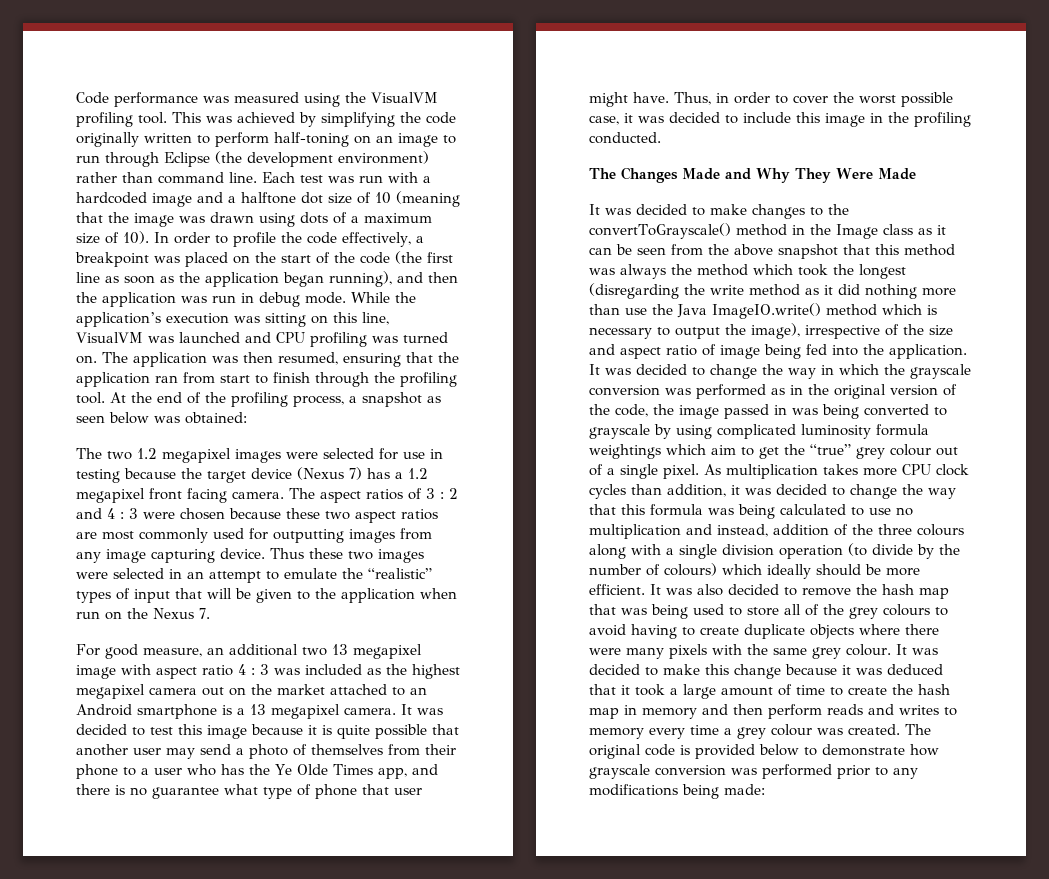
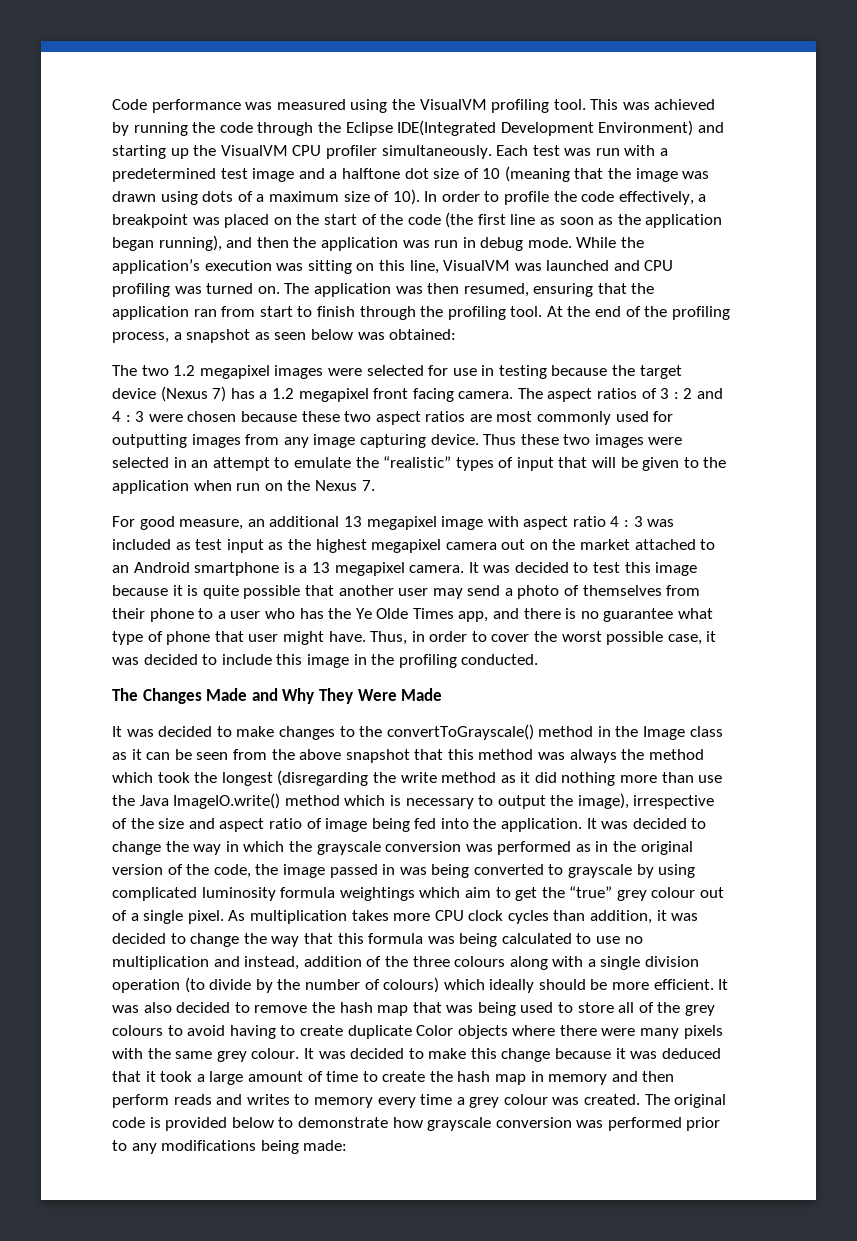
- This was achieved by simplifying the code originally written to perform half-toning on an image to run through Eclipse (the development environment) rather than command line.
+ This was achieved by running the code through the Eclipse IDE(Integrated Development Environment) and starting up the VisualVM CPU profiler simultaneously.
- Each test was run with a hardcoded image and a halftone dot size of 10 (meaning that the image was drawn using dots of a maximum size of 10).
+ Each test was run with a predetermined test image and a halftone dot size of 10 (meaning that the image was drawn using dots of a maximum size of 10).
- For good measure, an additional two 13 megapixel image with aspect ratio 4 : 3 was included as the highest megapixel camera out on the market attached to an Android smartphone is a 13 megapixel camera.
+ For good measure, an additional 13 megapixel image with aspect ratio 4 : 3 was included as test input as the highest megapixel camera out on the market attached to an Android smartphone is a 13 megapixel camera.
- It was also decided to remove the hash map that was being used to store all of the grey colours to avoid having to create duplicate objects where there were many pixels with the same grey colour.
+ It was also decided to remove the hash map that was being used to store all of the grey colours to avoid having to create duplicate Color objects where there were many pixels with the same grey colour.

